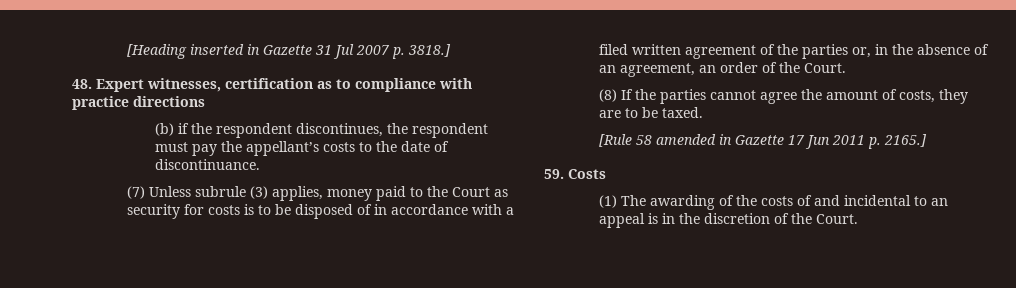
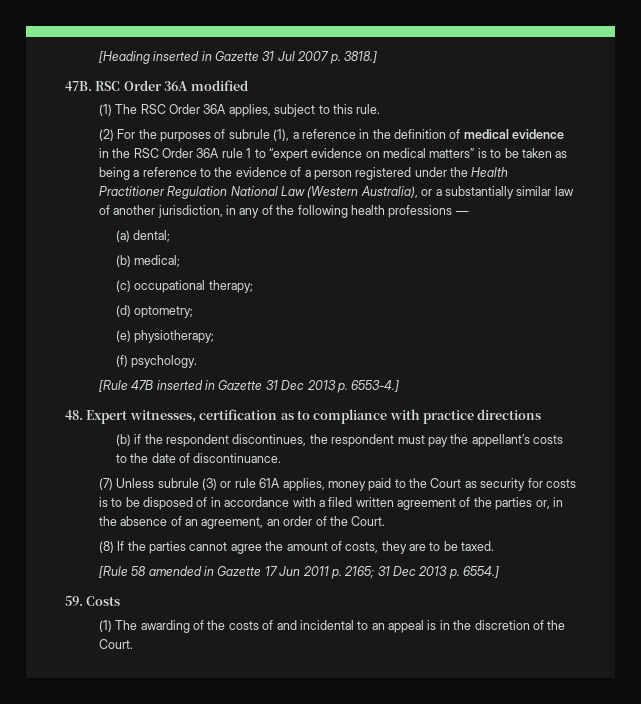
+ 47B. RSC Order 36A modified
+ (1) The RSC Order 36A applies, subject to this rule.
+ (2) For the purposes of subrule (1), a reference in the definition of medical evidence in the RSC Order 36A rule 1 to “expert evidence on medical matters” is to be taken as being a reference to the evidence of a person registered under the Health Practitioner Regulation National Law (Western Australia), or a substantially similar law of another jurisdiction, in any of the following health professions —
+ (a) dental;
+ (b) medical;
+ (c) occupational therapy;
+ (d) optometry;
+ (e) physiotherapy;
+ (f) psychology.
+ [Rule 47B inserted in Gazette 31 Dec 2013 p. 6553-4.]
- (7) Unless subrule (3) applies, money paid to the Court as security for costs is to be disposed of in accordance with a filed written agreement of the parties or, in the absence of an agreement, an order of the Court.
+ (7) Unless subrule (3) or rule 61A applies, money paid to the Court as security for costs is to be disposed of in accordance with a filed written agreement of the parties or, in the absence of an agreement, an order of the Court.
- [Rule 58 amended in Gazette 17 Jun 2011 p. 2165.]
+ [Rule 58 amended in Gazette 17 Jun 2011 p. 2165; 31 Dec 2013 p. 6554.]

